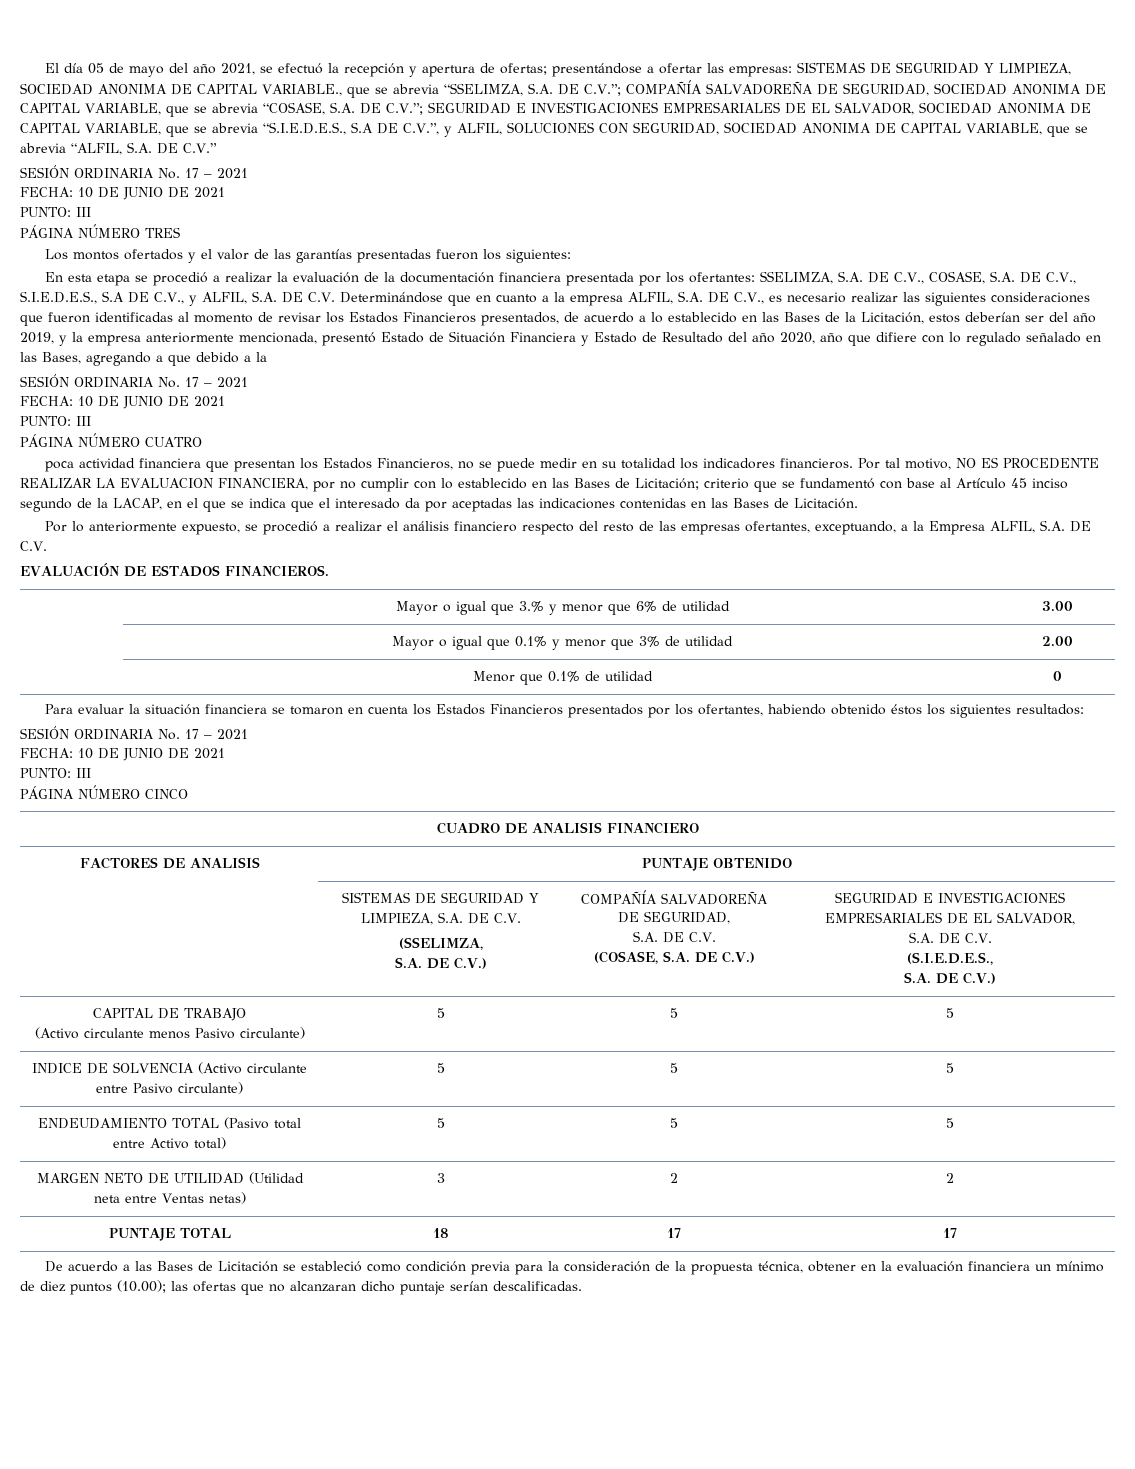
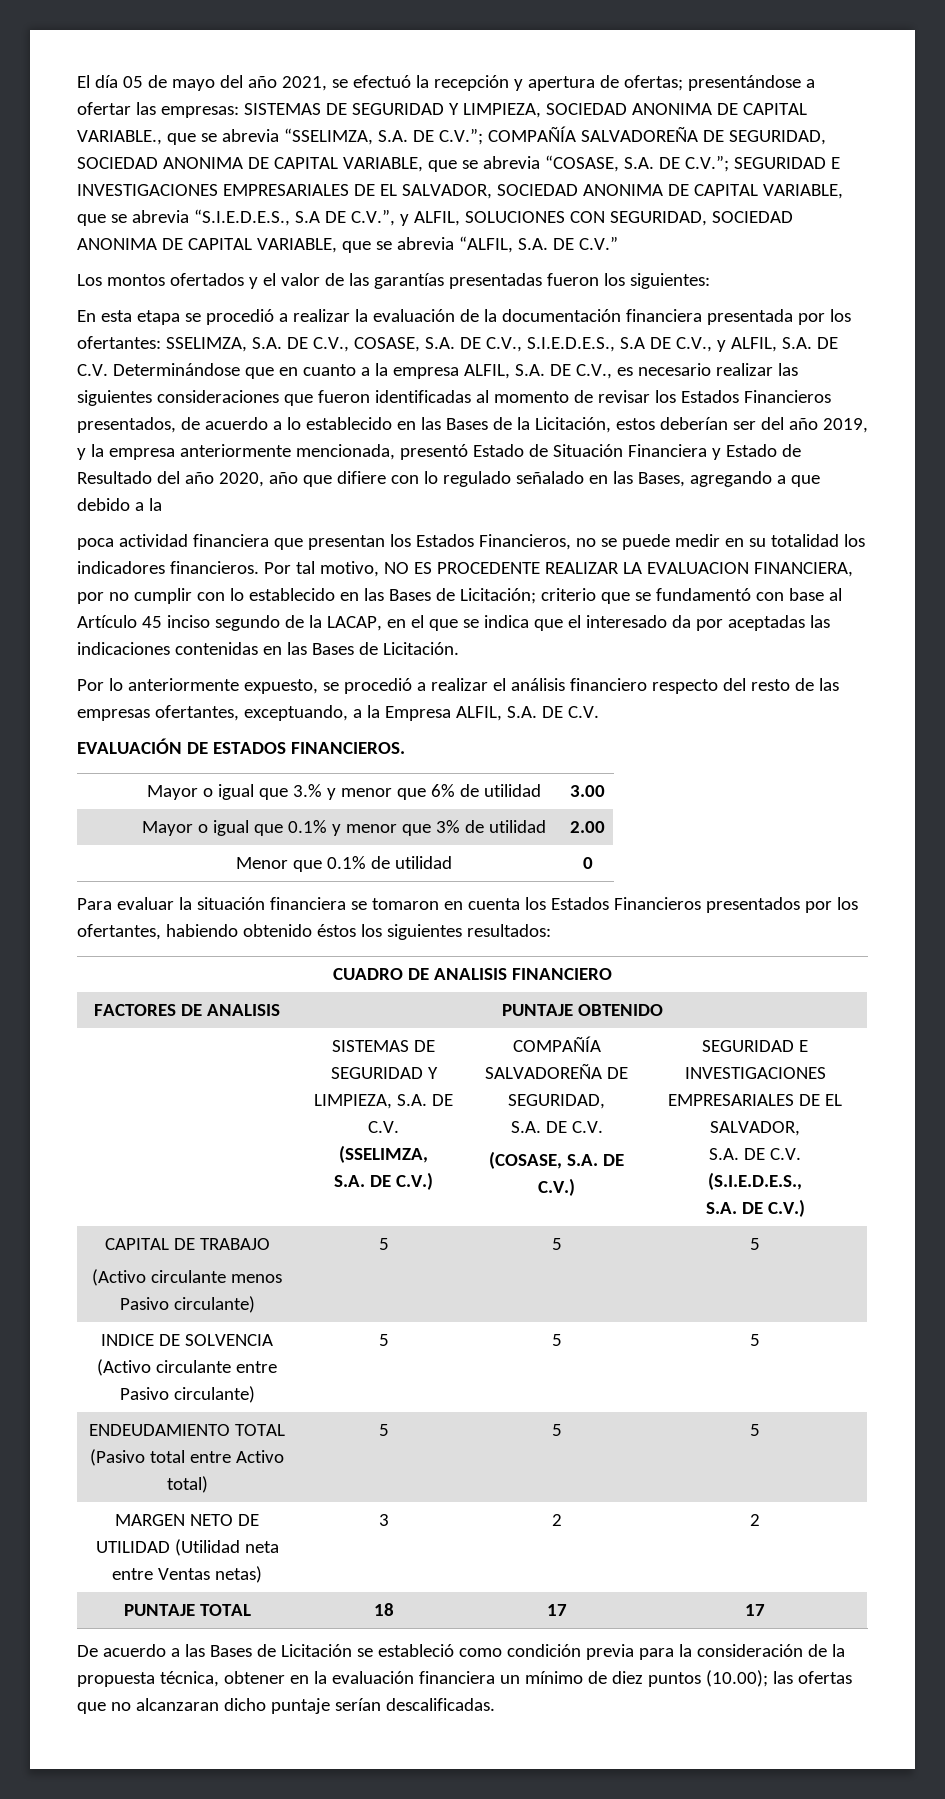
  SEGURIDAD E INVESTIGACIONES EMPRESARIALES DE EL SALVADOR, SOCIEDAD ANONIMA DE CAPITAL VARIABLE, que se abrevia “S.I.E.D.E.S., S.A DE C.V.”, y ALFIL, SOLUCIONES CON SEGURIDAD, SOCIEDAD ANONIMA DE CAPITAL VARIABLE, que se abrevia “ALFIL, S.A. DE C.V.”
- SESIÓN ORDINARIA No. 17 – 2021
- FECHA: 10 DE JUNIO DE 2021
- PUNTO: III
- PÁGINA NÚMERO TRES
  SSELIMZA, S.A. DE C.V., COSASE, S.A. DE C.V., S.I.E.D.E.S., S.A DE C.V., y ALFIL, S.A. DE C.V. Determinándose que en cuanto a la empresa ALFIL, S.A. DE C.V., es necesario realizar las siguientes consideraciones que fueron identificadas al momento de revisar los Estados Financieros presentados, de acuerdo a lo establecido en las Bases de la Licitación, estos deberían ser del año 2019, y la empresa anteriormente mencionada, presentó Estado de Situación Financiera y Estado de Resultado del año 2020, año que difiere con lo regulado señalado en las Bases, agregando a que debido a la
- SESIÓN ORDINARIA No. 17 – 2021
- FECHA: 10 DE JUNIO DE 2021
- PUNTO: III
- PÁGINA NÚMERO CUATRO
  Para evaluar la situación financiera se tomaron en cuenta los Estados Financieros presentados por los ofertantes, habiendo obtenido éstos los siguientes resultados:
- SESIÓN ORDINARIA No. 17 – 2021
- FECHA: 10 DE JUNIO DE 2021
- PUNTO: III
- PÁGINA NÚMERO CINCO

